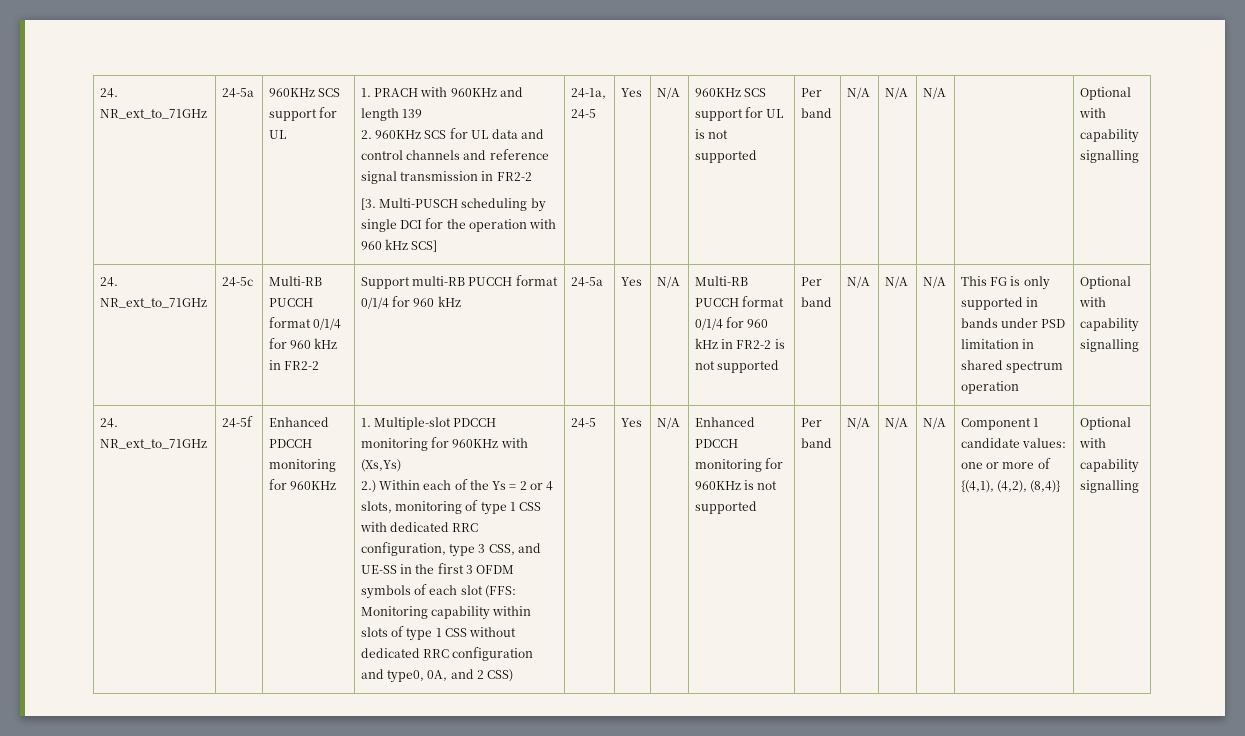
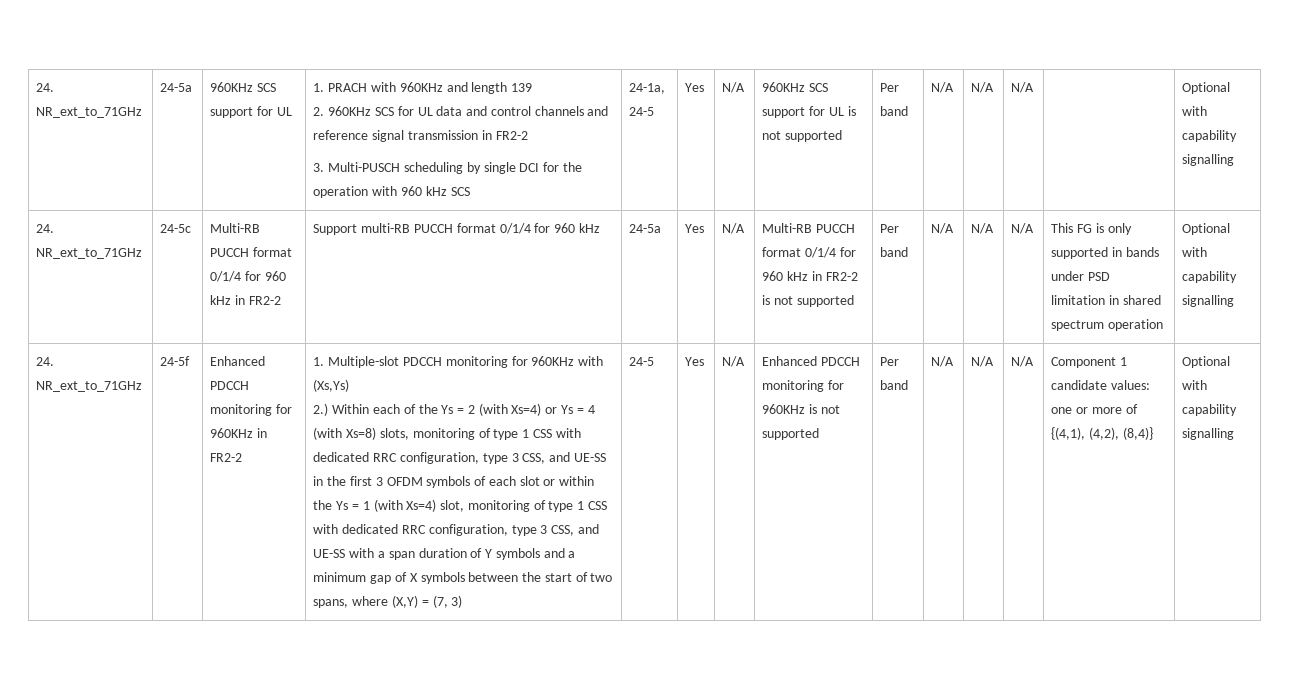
- [3. Multi-PUSCH scheduling by single DCI for the operation with 960 kHz SCS]
+ 3. Multi-PUSCH scheduling by single DCI for the operation with 960 kHz SCS
- 24-5f | Enhanced PDCCH monitoring for 960KHz
+ 24-5f | Enhanced PDCCH monitoring for 960KHz in FR2-2
- 2.) Within each of the Ys = 2 or 4 slots, monitoring of type 1 CSS with dedicated RRC configuration, type 3 CSS, and UE-SS in the first 3 OFDM symbols of each slot (FFS: Monitoring capability within slots of type 1 CSS without dedicated RRC configuration and type0, 0A, and 2 CSS)
+ 2.) Within each of the Ys = 2 (with Xs=4) or Ys = 4 (with Xs=8) slots, monitoring of type 1 CSS with dedicated RRC configuration, type 3 CSS, and UE-SS in the first 3 OFDM symbols of each slot or within the Ys = 1 (with Xs=4) slot, monitoring of type 1 CSS with dedicated RRC configuration, type 3 CSS, and UE-SS with a span duration of Y symbols and a minimum gap of X symbols between the start of two spans, where (X,Y) = (7, 3)

